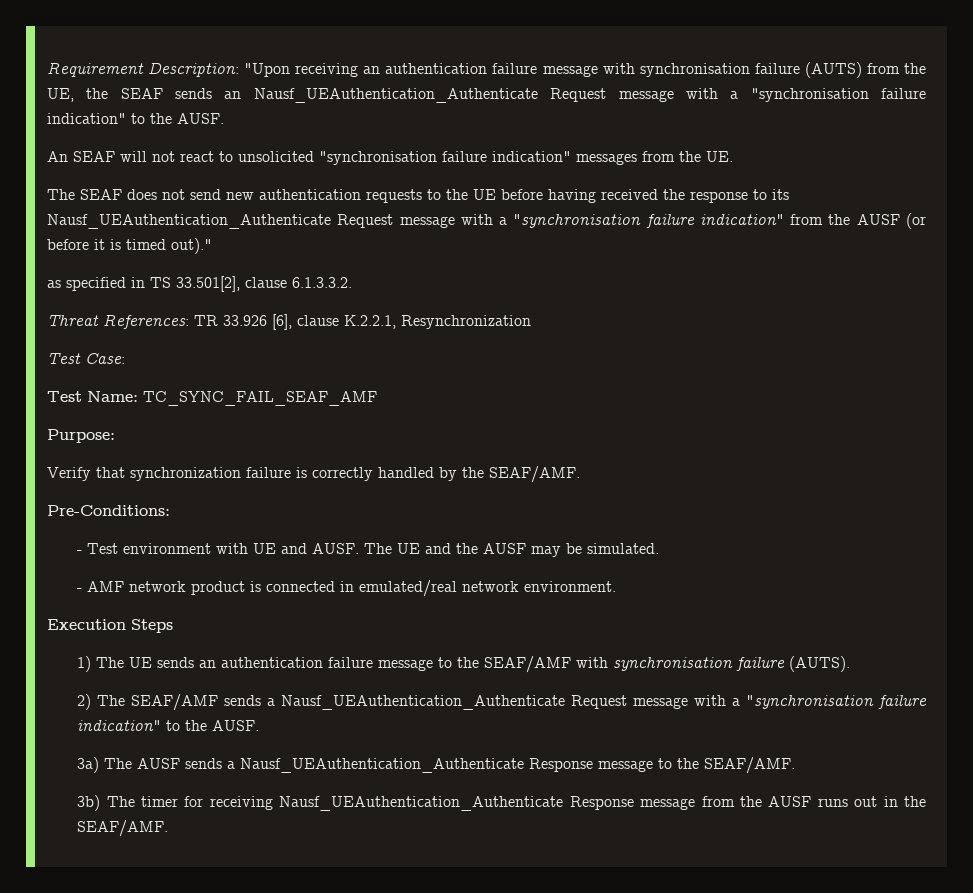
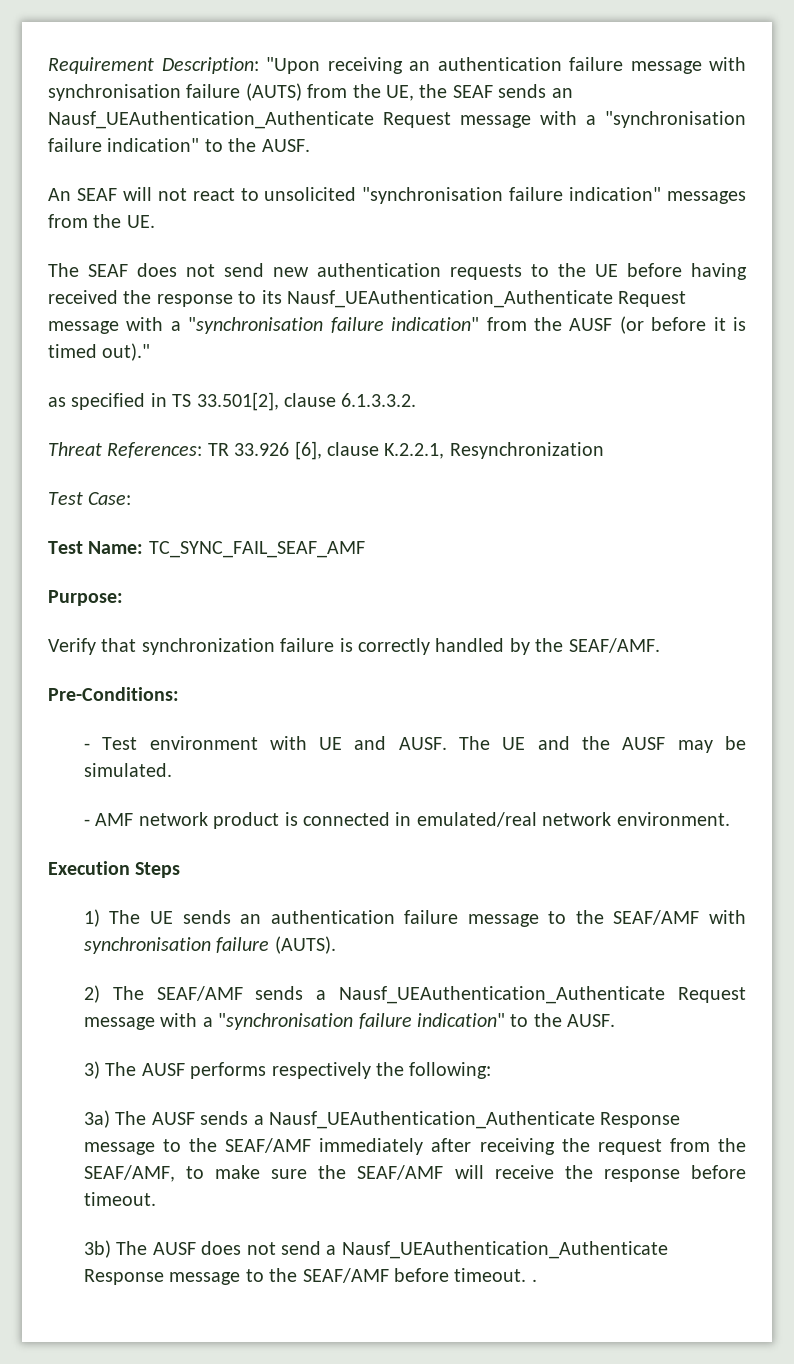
+ 3) The AUSF performs respectively the following:
- 3a) The AUSF sends a Nausf_UEAuthentication_Authenticate Response message to the SEAF/AMF.
- 3b) The timer for receiving Nausf_UEAuthentication_Authenticate Response message from the AUSF runs out in the SEAF/AMF.
+ 3a) The AUSF sends a Nausf_UEAuthentication_Authenticate Response message to the SEAF/AMF immediately after receiving the request from the SEAF/AMF, to make sure the SEAF/AMF will receive the response before timeout.
+ 3b) The AUSF does not send a Nausf_UEAuthentication_Authenticate Response message to the SEAF/AMF before timeout. .

